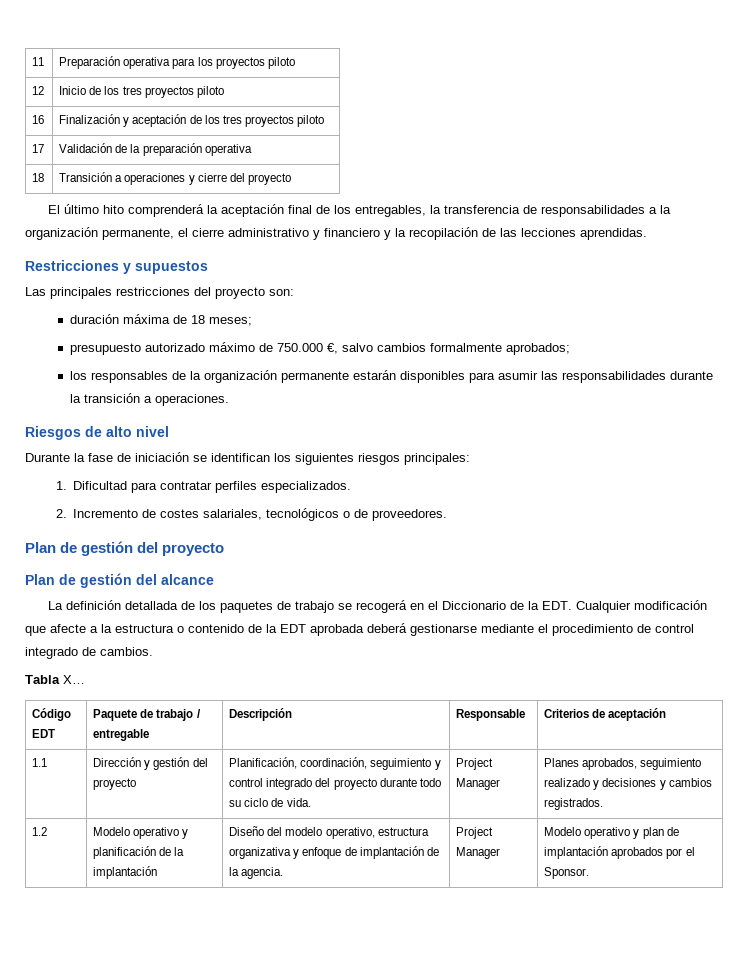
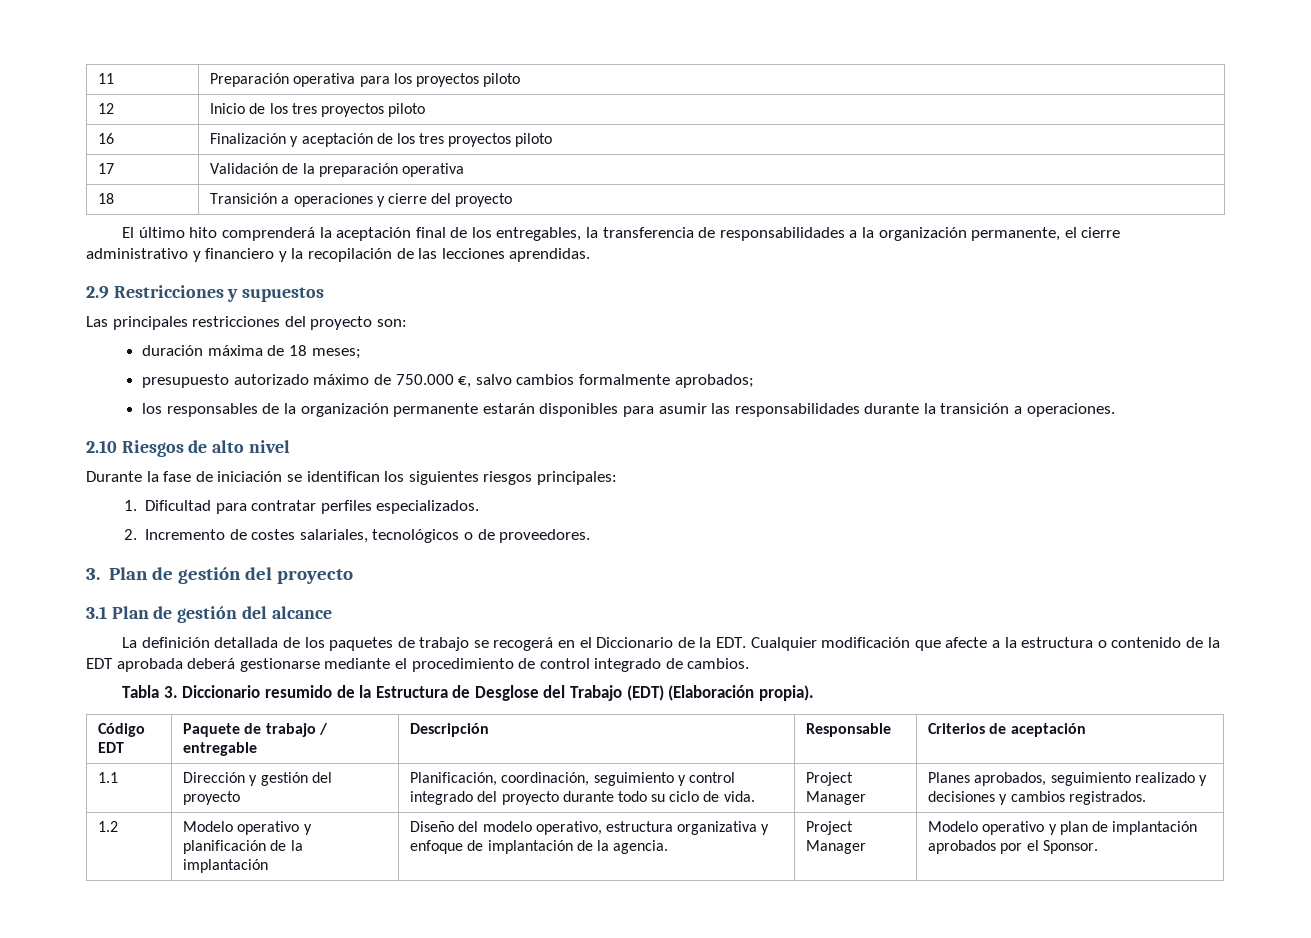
- Restricciones y supuestos
+ 2.9 Restricciones y supuestos
- Riesgos de alto nivel
+ 2.10 Riesgos de alto nivel
- Plan de gestión del proyecto
+ 3. Plan de gestión del proyecto
- Plan de gestión del alcance
+ 3.1 Plan de gestión del alcance
- Tabla X…
+ Tabla 3. Diccionario resumido de la Estructura de Desglose del Trabajo (EDT) (Elaboración propia).

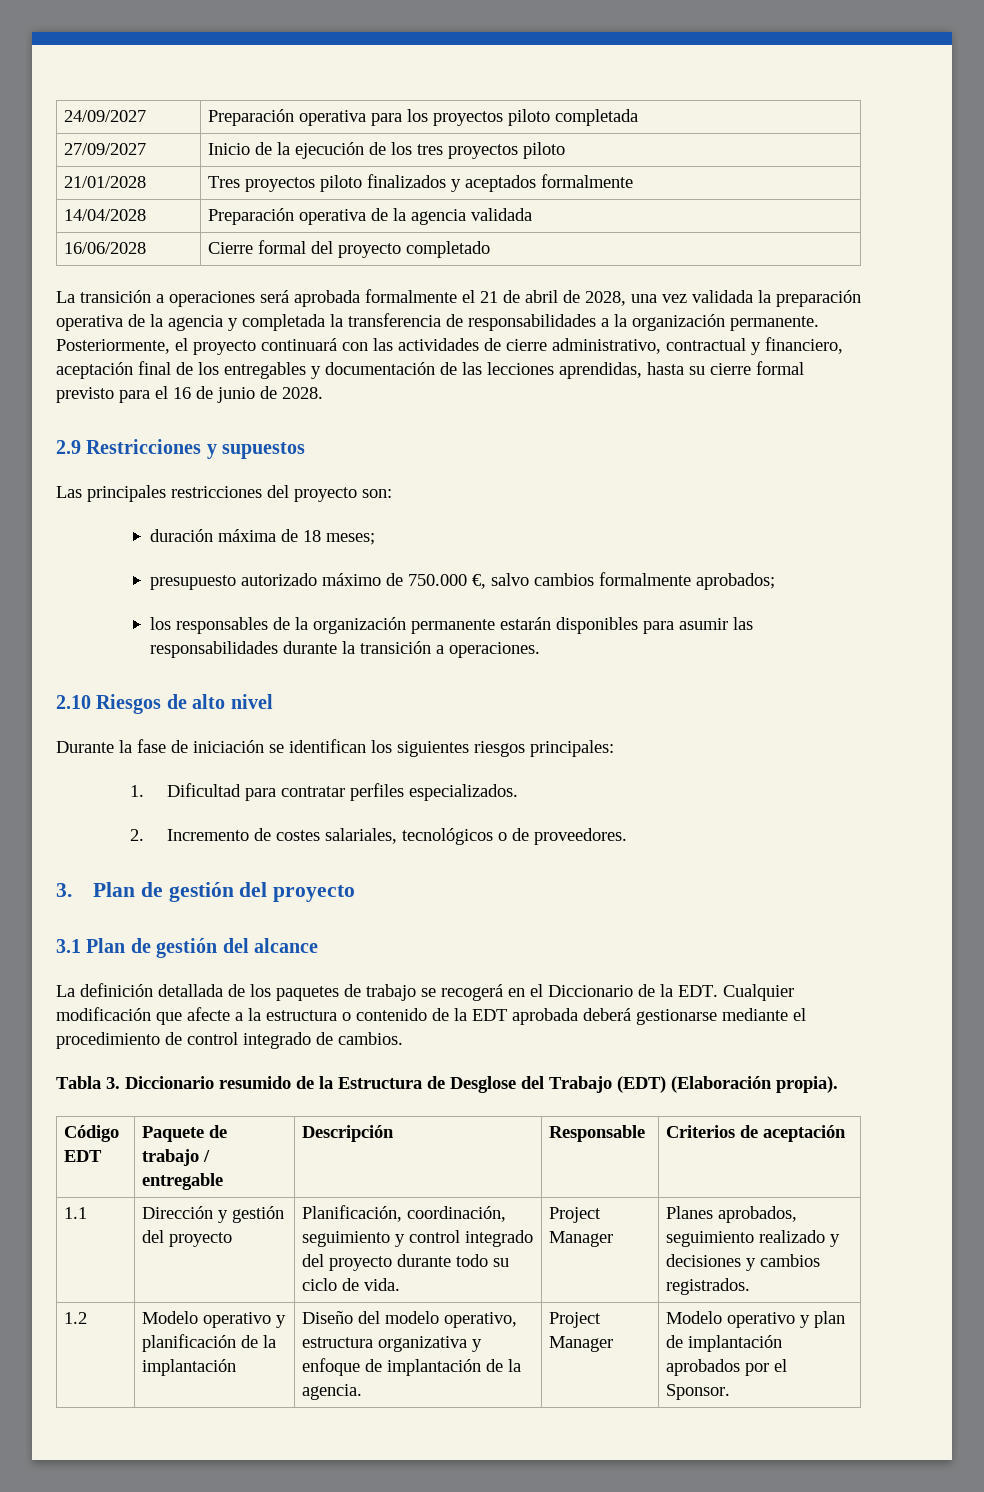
- 11 | Preparación operativa para los proyectos piloto
- 12 | Inicio de los tres proyectos piloto
- 16 | Finalización y aceptación de los tres proyectos piloto
- 17 | Validación de la preparación operativa
- 18 | Transición a operaciones y cierre del proyecto
- El último hito comprenderá la aceptación final de los entregables, la transferencia de responsabilidades a la organización permanente, el cierre administrativo y financiero y la recopilación de las lecciones aprendidas.
+ 24/09/2027 | Preparación operativa para los proyectos piloto completada
+ 27/09/2027 | Inicio de la ejecución de los tres proyectos piloto
+ 21/01/2028 | Tres proyectos piloto finalizados y aceptados formalmente
+ 14/04/2028 | Preparación operativa de la agencia validada
+ 16/06/2028 | Cierre formal del proyecto completado
+ La transición a operaciones será aprobada formalmente el 21 de abril de 2028, una vez validada la preparación operativa de la agencia y completada la transferencia de responsabilidades a la organización permanente. Posteriormente, el proyecto continuará con las actividades de cierre administrativo, contractual y financiero, aceptación final de los entregables y documentación de las lecciones aprendidas, hasta su cierre formal previsto para el 16 de junio de 2028.

